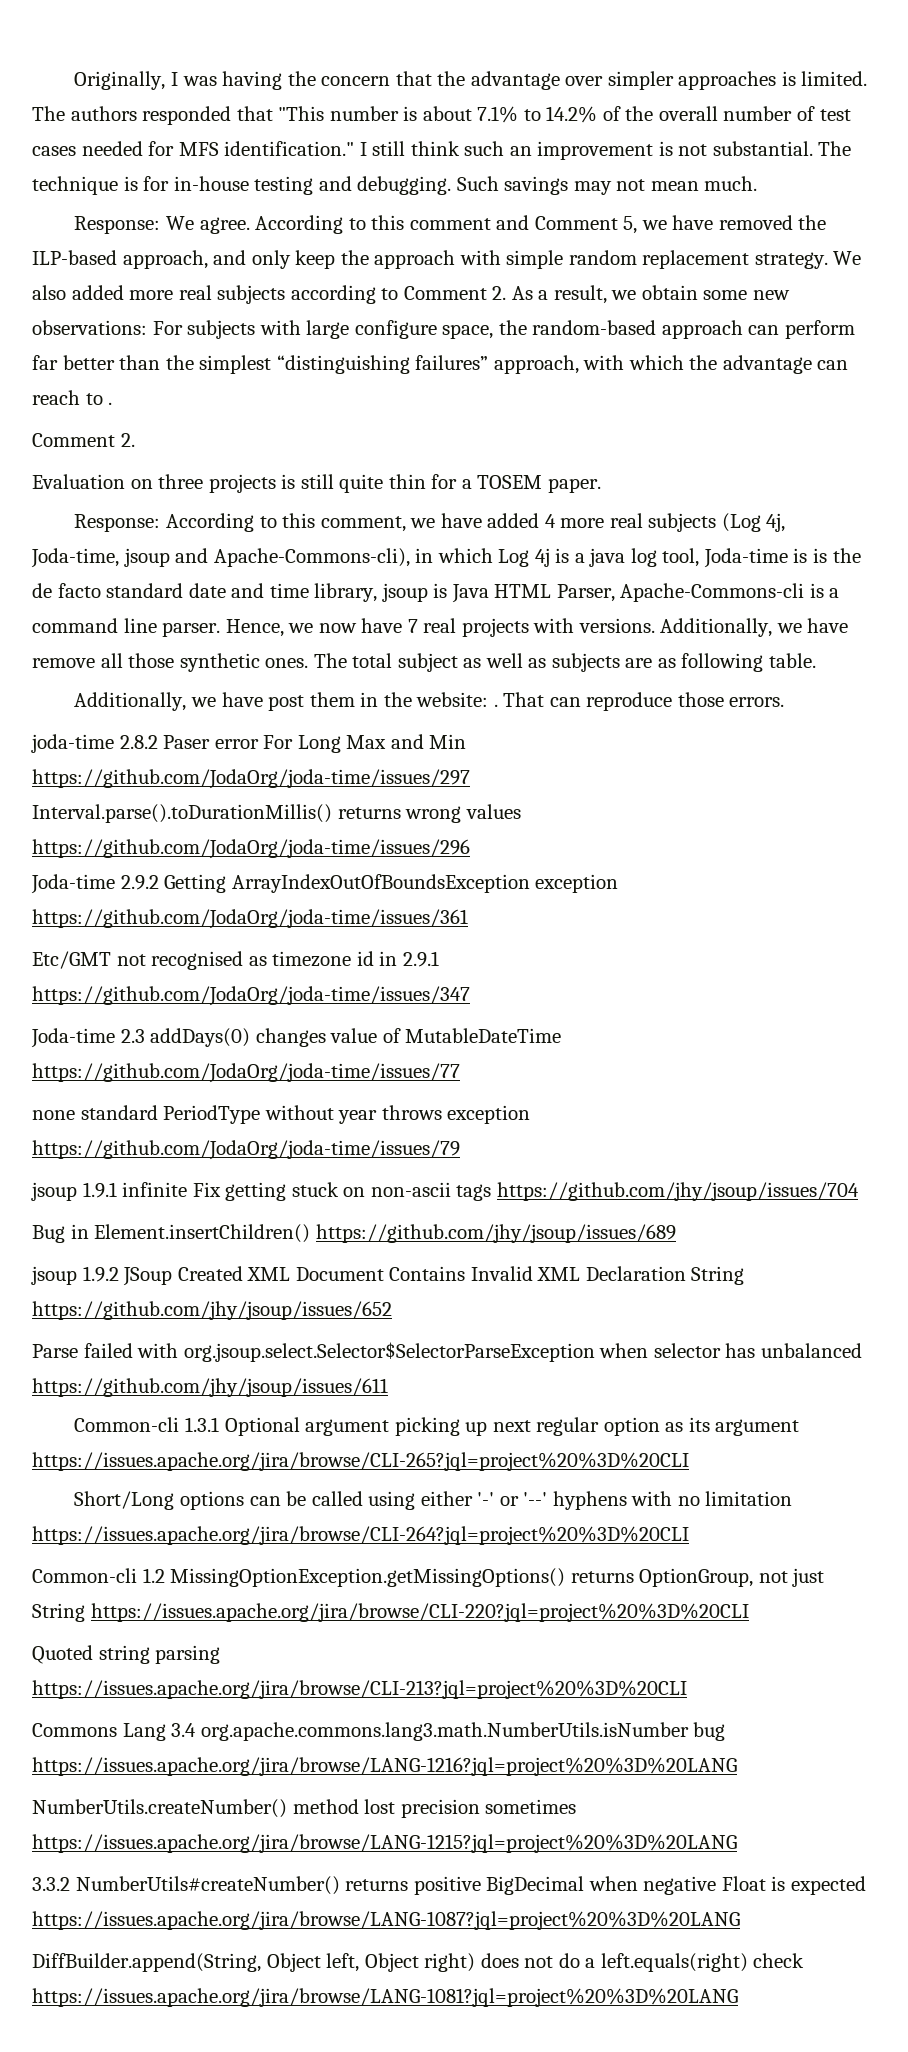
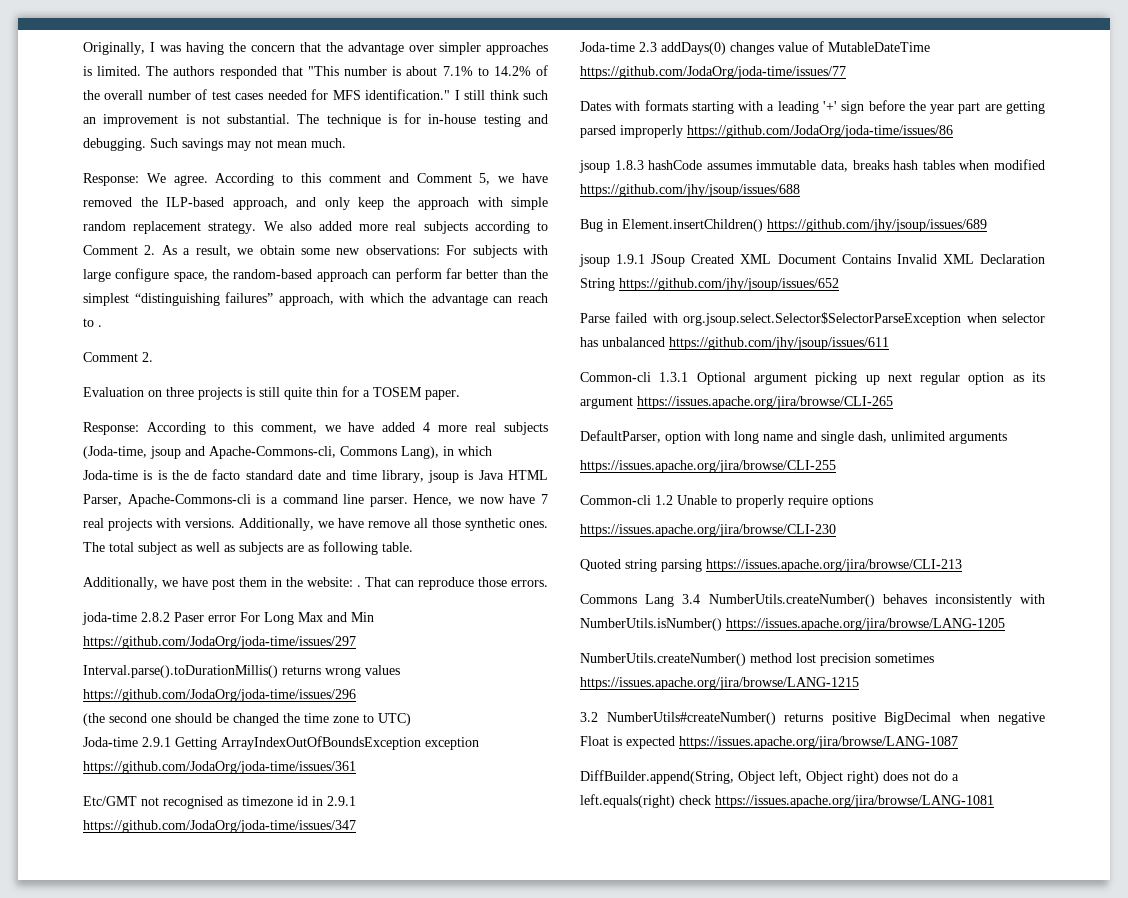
- Response: According to this comment, we have added 4 more real subjects (Log 4j, Joda-time, jsoup and Apache-Commons-cli), in which Log 4j is a java log tool, Joda-time is is the de facto standard date and time library, jsoup is Java HTML Parser, Apache-Commons-cli is a command line parser.
+ Response: According to this comment, we have added 4 more real subjects (Joda-time, jsoup and Apache-Commons-cli, Commons Lang), in which Joda-time is is the de facto standard date and time library, jsoup is Java HTML Parser, Apache-Commons-cli is a command line parser.
- Joda-time 2.9.2 Getting ArrayIndexOutOfBoundsException exception https://github.com/JodaOrg/joda-time/issues/361
+ (the second one should be changed the time zone to UTC)
+ Joda-time 2.9.1 Getting ArrayIndexOutOfBoundsException exception https://github.com/JodaOrg/joda-time/issues/361
- none standard PeriodType without year throws exception https://github.com/JodaOrg/joda-time/issues/79
- jsoup 1.9.1 infinite Fix getting stuck on non-ascii tags https://github.com/jhy/jsoup/issues/704
+ Dates with formats starting with a leading '+' sign before the year part are getting parsed improperly https://github.com/JodaOrg/joda-time/issues/86
+ jsoup 1.8.3 hashCode assumes immutable data, breaks hash tables when modified https://github.com/jhy/jsoup/issues/688
- jsoup 1.9.2 JSoup Created XML Document Contains Invalid XML Declaration String https://github.com/jhy/jsoup/issues/652
+ jsoup 1.9.1 JSoup Created XML Document Contains Invalid XML Declaration String https://github.com/jhy/jsoup/issues/652
- Common-cli 1.3.1 Optional argument picking up next regular option as its argument https://issues.apache.org/jira/browse/CLI-265?jql=project%20%3D%20CLI
- Short/Long options can be called using either '-' or '--' hyphens with no limitation https://issues.apache.org/jira/browse/CLI-264?jql=project%20%3D%20CLI
- Common-cli 1.2 MissingOptionException.getMissingOptions() returns OptionGroup, not just String https://issues.apache.org/jira/browse/CLI-220?jql=project%20%3D%20CLI
+ Common-cli 1.3.1 Optional argument picking up next regular option as its argument https://issues.apache.org/jira/browse/CLI-265
+ DefaultParser, option with long name and single dash, unlimited arguments
+ https://issues.apache.org/jira/browse/CLI-255
+ Common-cli 1.2 Unable to properly require options
+ https://issues.apache.org/jira/browse/CLI-230
- Quoted string parsing https://issues.apache.org/jira/browse/CLI-213?jql=project%20%3D%20CLI
+ Quoted string parsing https://issues.apache.org/jira/browse/CLI-213
- Commons Lang 3.4 org.apache.commons.lang3.math.NumberUtils.isNumber bug https://issues.apache.org/jira/browse/LANG-1216?jql=project%20%3D%20LANG
+ Commons Lang 3.4 NumberUtils.createNumber() behaves inconsistently with NumberUtils.isNumber() https://issues.apache.org/jira/browse/LANG-1205
- NumberUtils.createNumber() method lost precision sometimes https://issues.apache.org/jira/browse/LANG-1215?jql=project%20%3D%20LANG
- 3.3.2 NumberUtils#createNumber() returns positive BigDecimal when negative Float is expected https://issues.apache.org/jira/browse/LANG-1087?jql=project%20%3D%20LANG
+ NumberUtils.createNumber() method lost precision sometimes https://issues.apache.org/jira/browse/LANG-1215
+ 3.2 NumberUtils#createNumber() returns positive BigDecimal when negative Float is expected https://issues.apache.org/jira/browse/LANG-1087
- DiffBuilder.append(String, Object left, Object right) does not do a left.equals(right) check https://issues.apache.org/jira/browse/LANG-1081?jql=project%20%3D%20LANG
+ DiffBuilder.append(String, Object left, Object right) does not do a left.equals(right) check https://issues.apache.org/jira/browse/LANG-1081

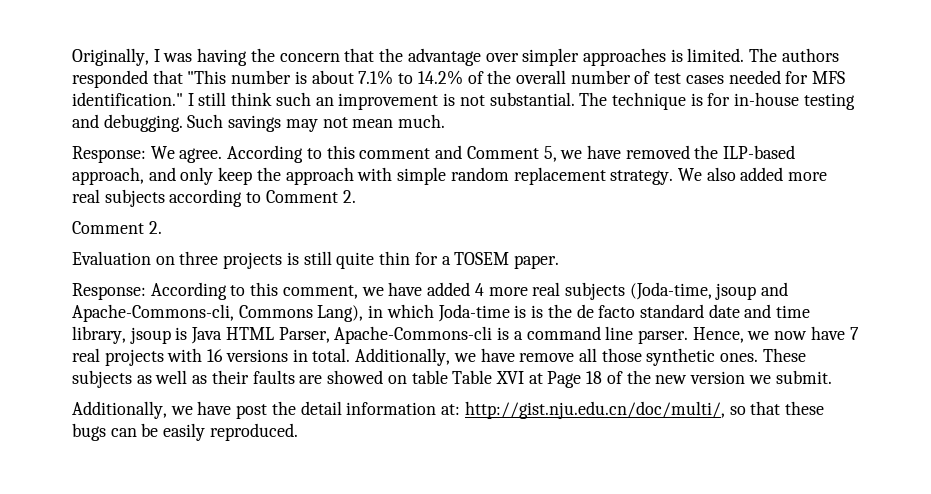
- We also added more real subjects according to Comment 2. As a result, we obtain some new observations: For subjects with large configure space, the random-based approach can perform far better than the simplest “distinguishing failures” approach, with which the advantage can reach to .
+ We also added more real subjects according to Comment 2.
- Hence, we now have 7 real projects with versions.
+ Hence, we now have 7 real projects with 16 versions in total.
- The total subject as well as subjects are as following table.
- Additionally, we have post them in the website: . That can reproduce those errors.
- joda-time 2.8.2 Paser error For Long Max and Min https://github.com/JodaOrg/joda-time/issues/297
- Interval.parse().toDurationMillis() returns wrong values https://github.com/JodaOrg/joda-time/issues/296
- (the second one should be changed the time zone to UTC)
- Joda-time 2.9.1 Getting ArrayIndexOutOfBoundsException exception https://github.com/JodaOrg/joda-time/issues/361
- Etc/GMT not recognised as timezone id in 2.9.1 https://github.com/JodaOrg/joda-time/issues/347
- Joda-time 2.3 addDays(0) changes value of MutableDateTime https://github.com/JodaOrg/joda-time/issues/77
- Dates with formats starting with a leading '+' sign before the year part are getting parsed improperly https://github.com/JodaOrg/joda-time/issues/86
- jsoup 1.8.3 hashCode assumes immutable data, breaks hash tables when modified https://github.com/jhy/jsoup/issues/688
- Bug in Element.insertChildren() https://github.com/jhy/jsoup/issues/689
- jsoup 1.9.1 JSoup Created XML Document Contains Invalid XML Declaration String https://github.com/jhy/jsoup/issues/652
- Parse failed with org.jsoup.select.Selector$SelectorParseException when selector has unbalanced https://github.com/jhy/jsoup/issues/611
- Common-cli 1.3.1 Optional argument picking up next regular option as its argument https://issues.apache.org/jira/browse/CLI-265
- DefaultParser, option with long name and single dash, unlimited arguments
- https://issues.apache.org/jira/browse/CLI-255
- Common-cli 1.2 Unable to properly require options
- https://issues.apache.org/jira/browse/CLI-230
- Quoted string parsing https://issues.apache.org/jira/browse/CLI-213
- Commons Lang 3.4 NumberUtils.createNumber() behaves inconsistently with NumberUtils.isNumber() https://issues.apache.org/jira/browse/LANG-1205
- NumberUtils.createNumber() method lost precision sometimes https://issues.apache.org/jira/browse/LANG-1215
- 3.2 NumberUtils#createNumber() returns positive BigDecimal when negative Float is expected https://issues.apache.org/jira/browse/LANG-1087
- DiffBuilder.append(String, Object left, Object right) does not do a left.equals(right) check https://issues.apache.org/jira/browse/LANG-1081
+ These subjects as well as their faults are showed on table Table XVI at Page 18 of the new version we submit.
+ Additionally, we have post the detail information at: http://gist.nju.edu.cn/doc/multi/, so that these bugs can be easily reproduced.

